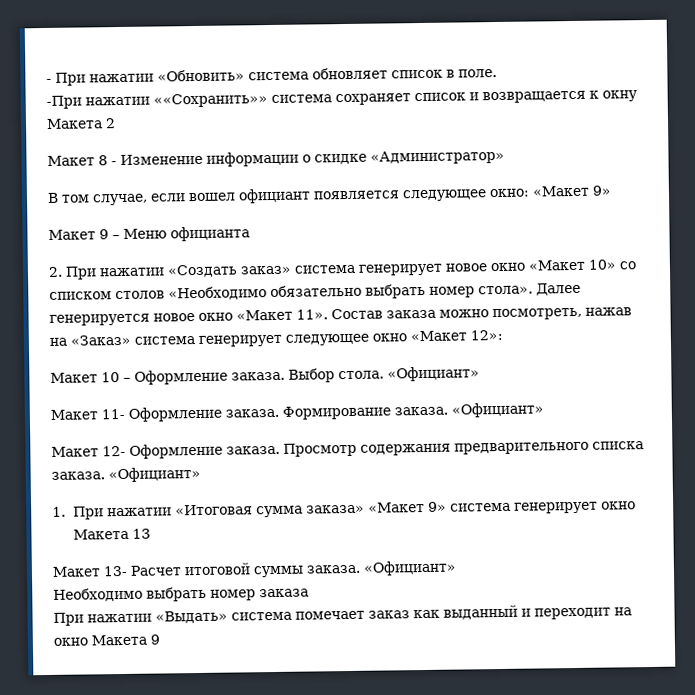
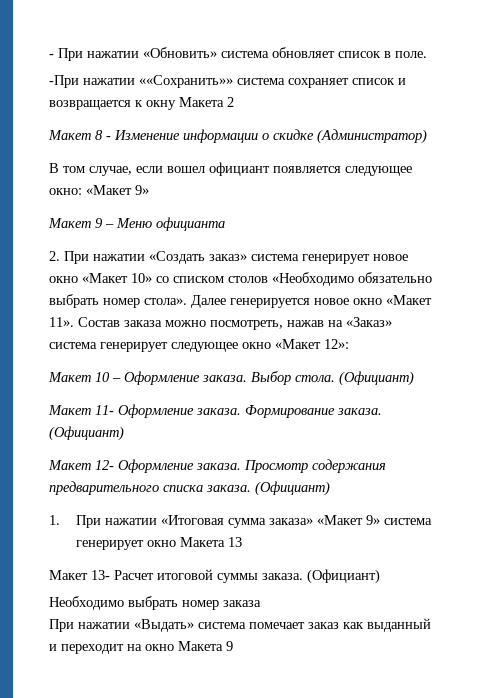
- Макет 8 - Изменение информации о скидке «Администратор»
+ Макет 8 - Изменение информации о скидке (Администратор)
- Выбор стола. «Официант»
+ Выбор стола. (Официант)
- Формирование заказа. «Официант»
+ Формирование заказа. (Официант)
- Просмотр содержания предварительного списка заказа. «Официант»
+ Просмотр содержания предварительного списка заказа. (Официант)
- Макет 13- Расчет итоговой суммы заказа. «Официант»
+ Макет 13- Расчет итоговой суммы заказа. (Официант)

